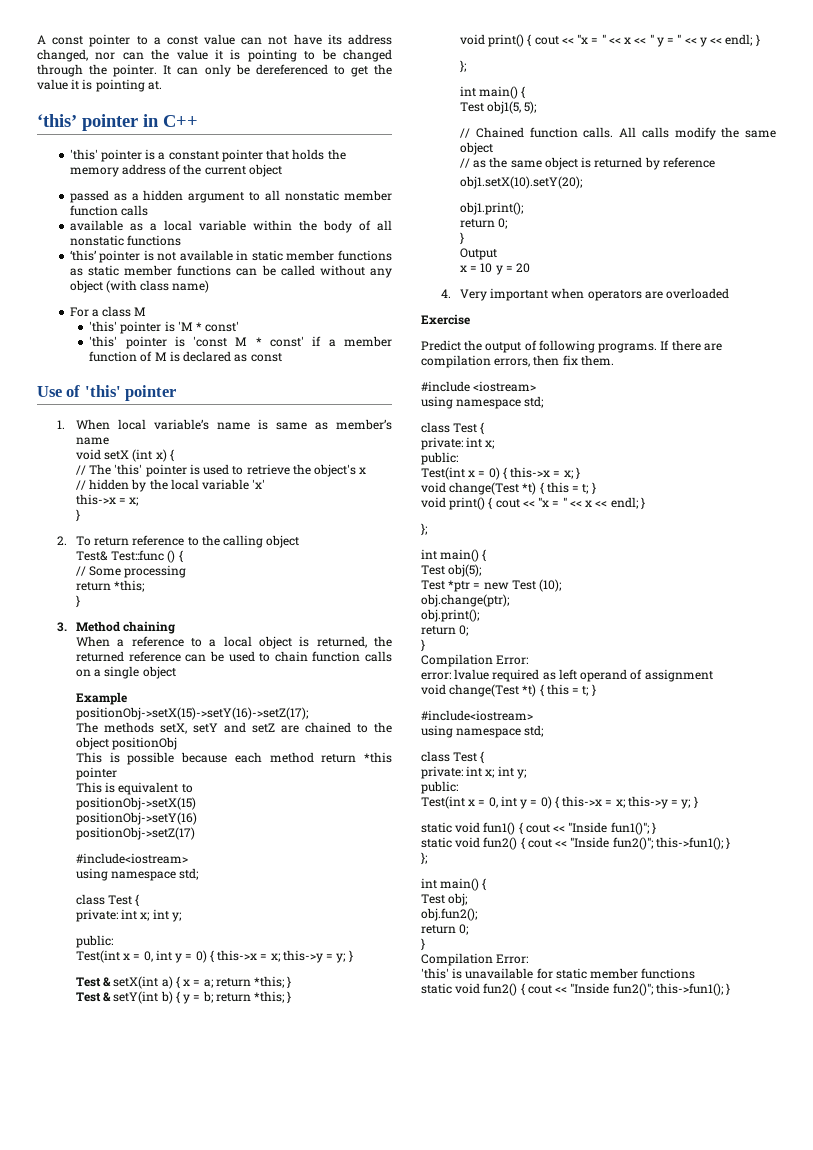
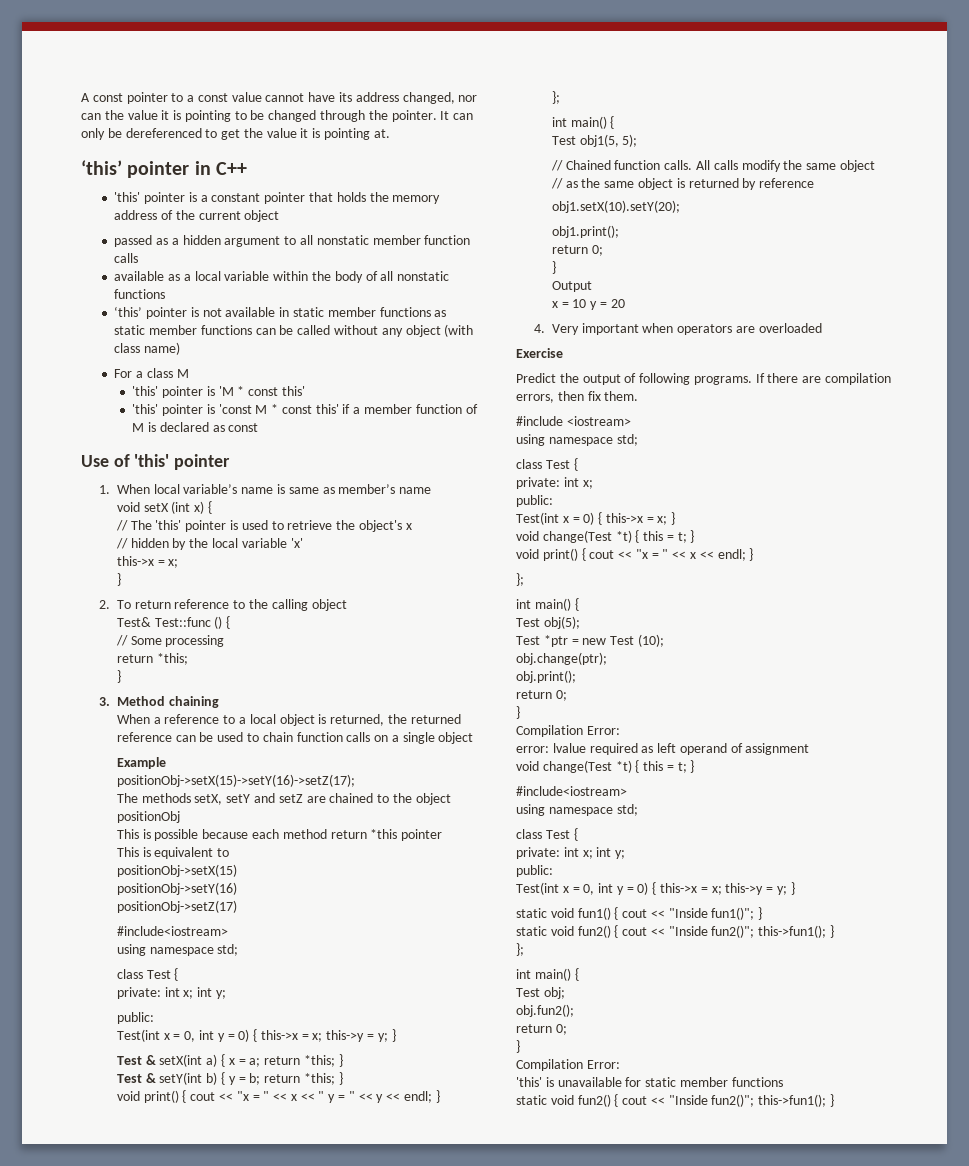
- A const pointer to a const value can not have its address changed, nor can the value it is pointing to be changed through the pointer.
+ A const pointer to a const value cannot have its address changed, nor can the value it is pointing to be changed through the pointer.
- 'this' pointer is 'M * const'
+ 'this' pointer is 'M * const this'
- 'this' pointer is 'const M * const' if a member function of M is declared as const
+ 'this' pointer is 'const M * const this' if a member function of M is declared as const

